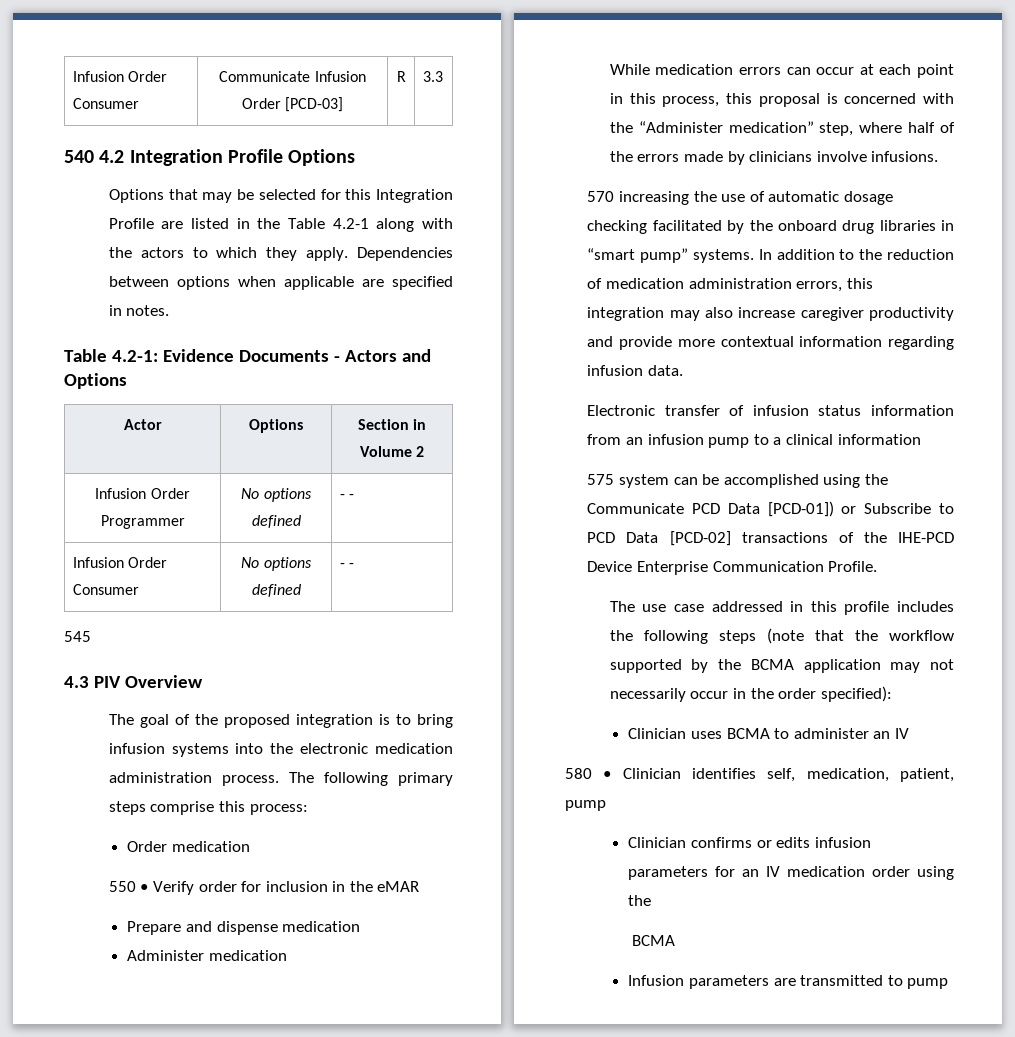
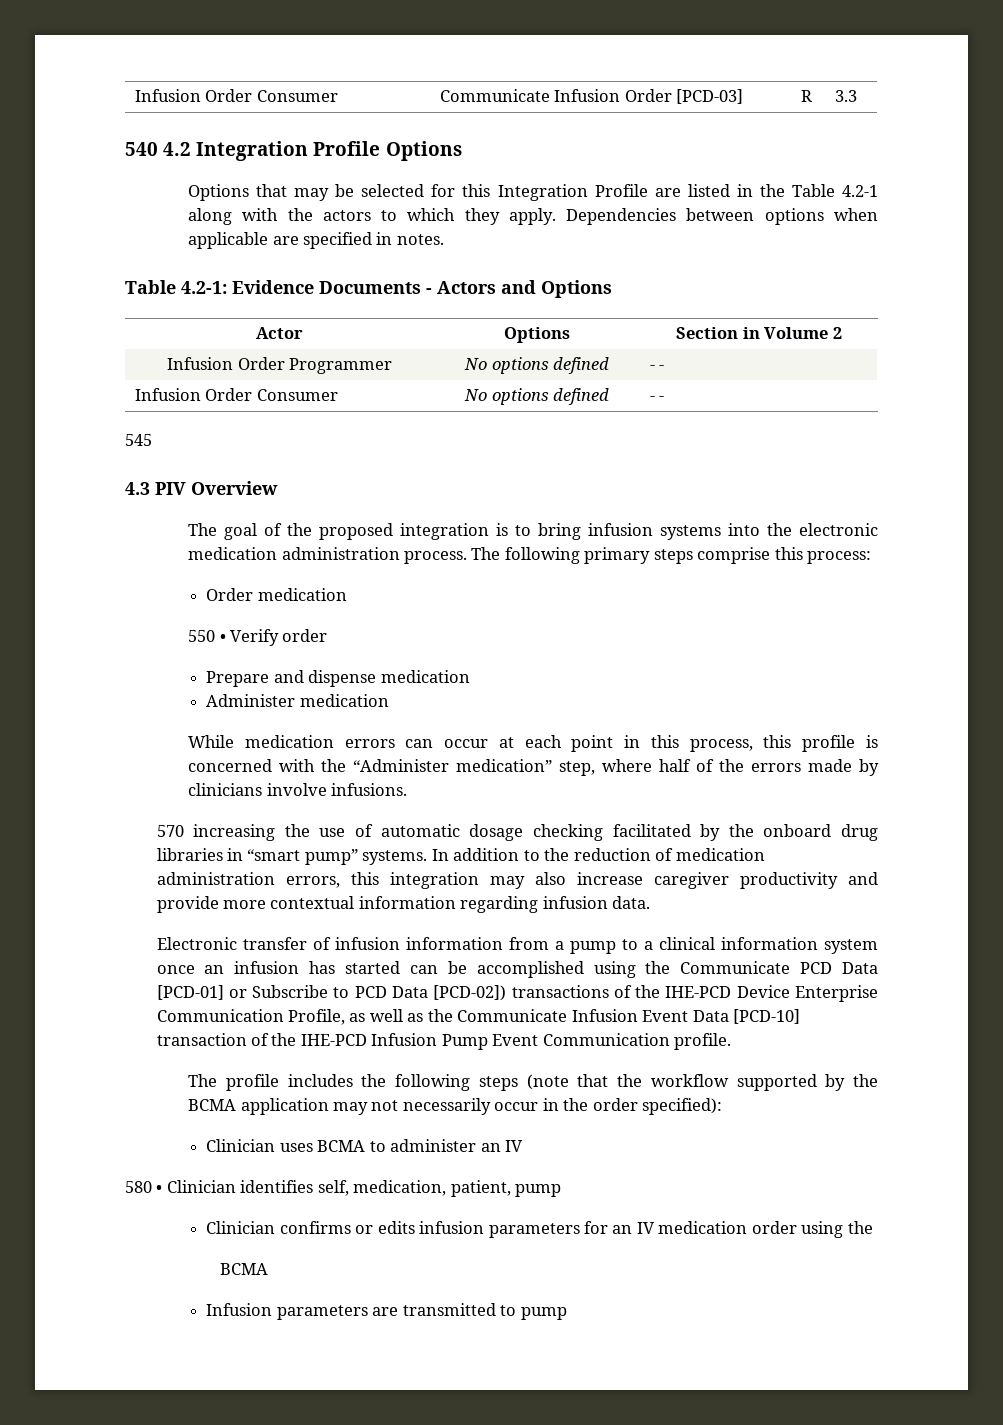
- 550 • Verify order for inclusion in the eMAR
+ 550 • Verify order
- While medication errors can occur at each point in this process, this proposal is concerned with the “Administer medication” step, where half of the errors made by clinicians involve infusions.
+ While medication errors can occur at each point in this process, this profile is concerned with the “Administer medication” step, where half of the errors made by clinicians involve infusions.
- Electronic transfer of infusion status information from an infusion pump to a clinical information
- 575 system can be accomplished using the Communicate PCD Data [PCD-01]) or Subscribe to PCD Data [PCD-02] transactions of the IHE-PCD Device Enterprise Communication Profile.
- The use case addressed in this profile includes the following steps (note that the workflow supported by the BCMA application may not necessarily occur in the order specified):
+ Electronic transfer of infusion information from a pump to a clinical information system once an infusion has started can be accomplished using the Communicate PCD Data [PCD-01] or Subscribe to PCD Data [PCD-02]) transactions of the IHE-PCD Device Enterprise Communication Profile, as well as the Communicate Infusion Event Data [PCD-10] transaction of the IHE-PCD Infusion Pump Event Communication profile.
+ The profile includes the following steps (note that the workflow supported by the BCMA application may not necessarily occur in the order specified):

